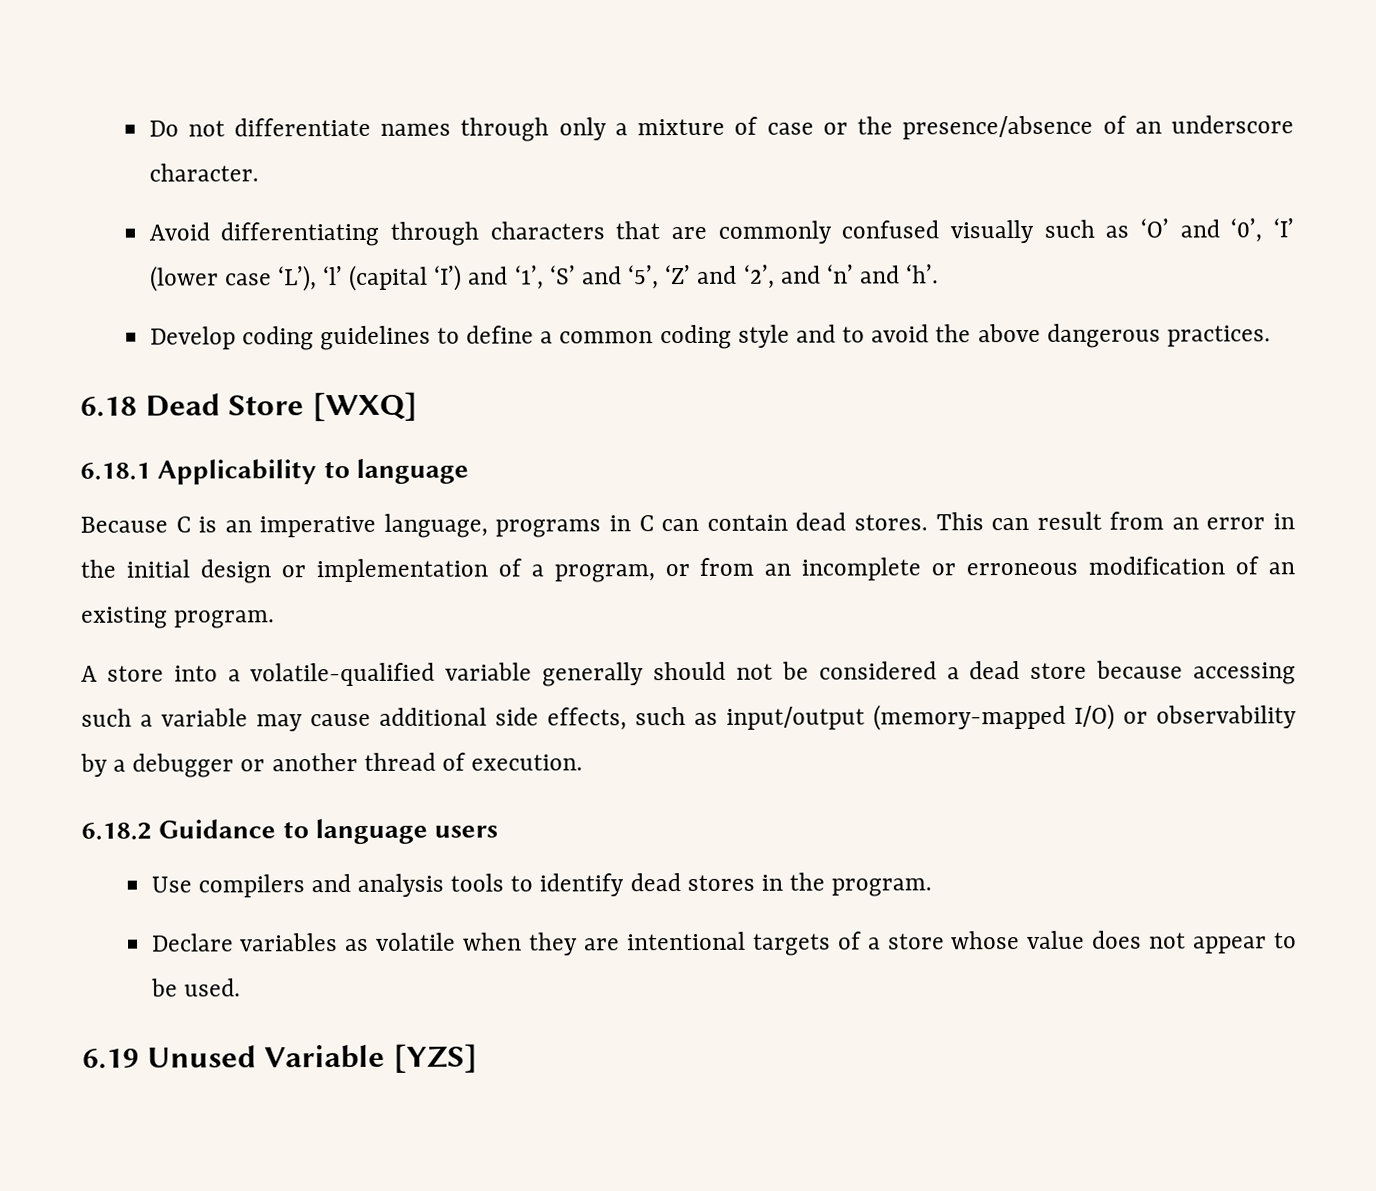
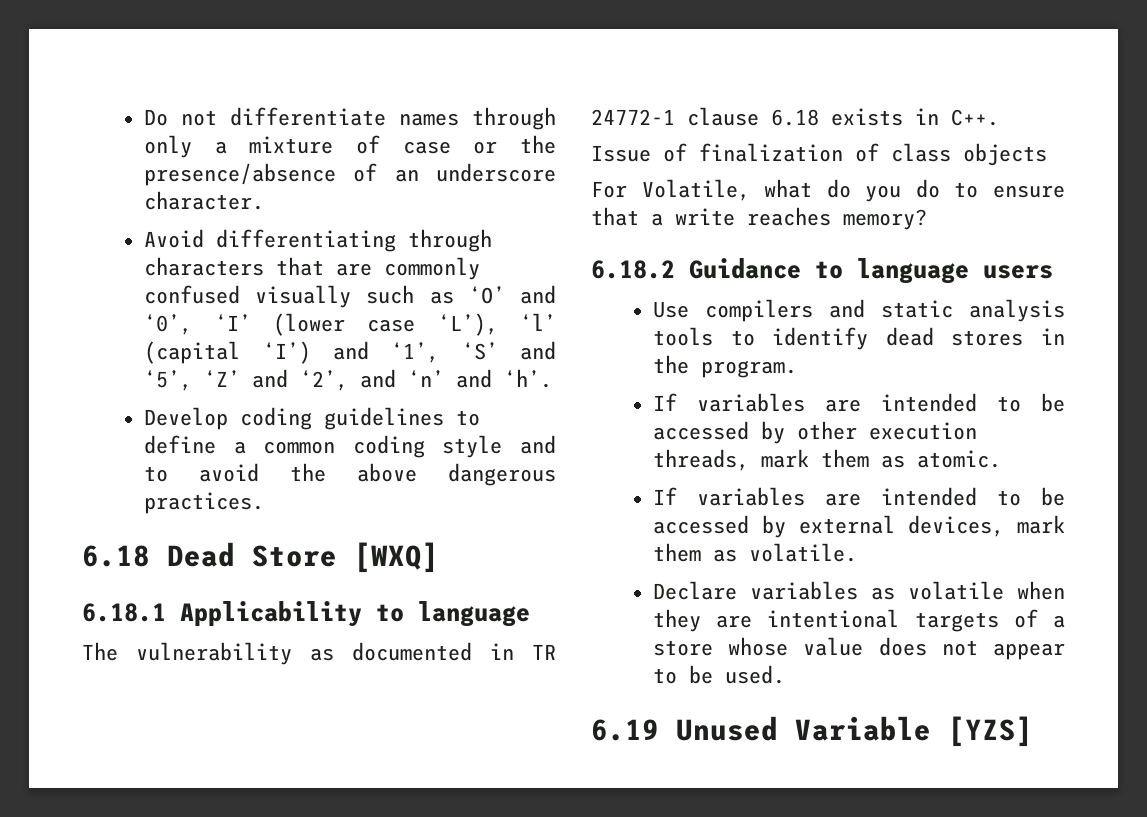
- Because C is an imperative language, programs in C can contain dead stores. This can result from an error in the initial design or implementation of a program, or from an incomplete or erroneous modification of an existing program.
- A store into a volatile-qualified variable generally should not be considered a dead store because accessing such a variable may cause additional side effects, such as input/output (memory-mapped I/O) or observability by a debugger or another thread of execution.
+ The vulnerability as documented in TR 24772-1 clause 6.18 exists in C++.
+ Issue of finalization of class objects
+ For Volatile, what do you do to ensure that a write reaches memory?
- Use compilers and analysis tools to identify dead stores in the program.
+ Use compilers and static analysis tools to identify dead stores in the program.
+ If variables are intended to be accessed by other execution threads, mark them as atomic.
+ If variables are intended to be accessed by external devices, mark them as volatile.

